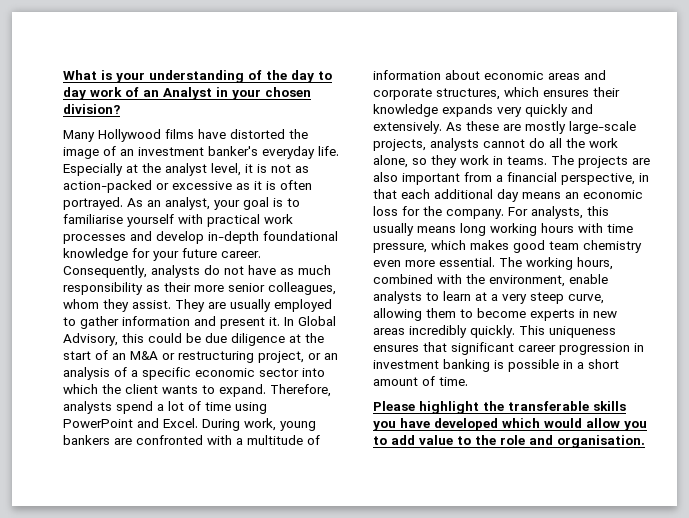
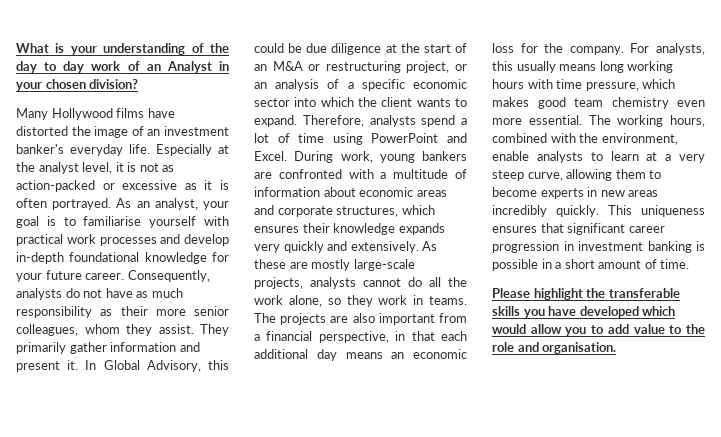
- They are usually employed to gather information and present it.
+ They primarily gather information and present it.

